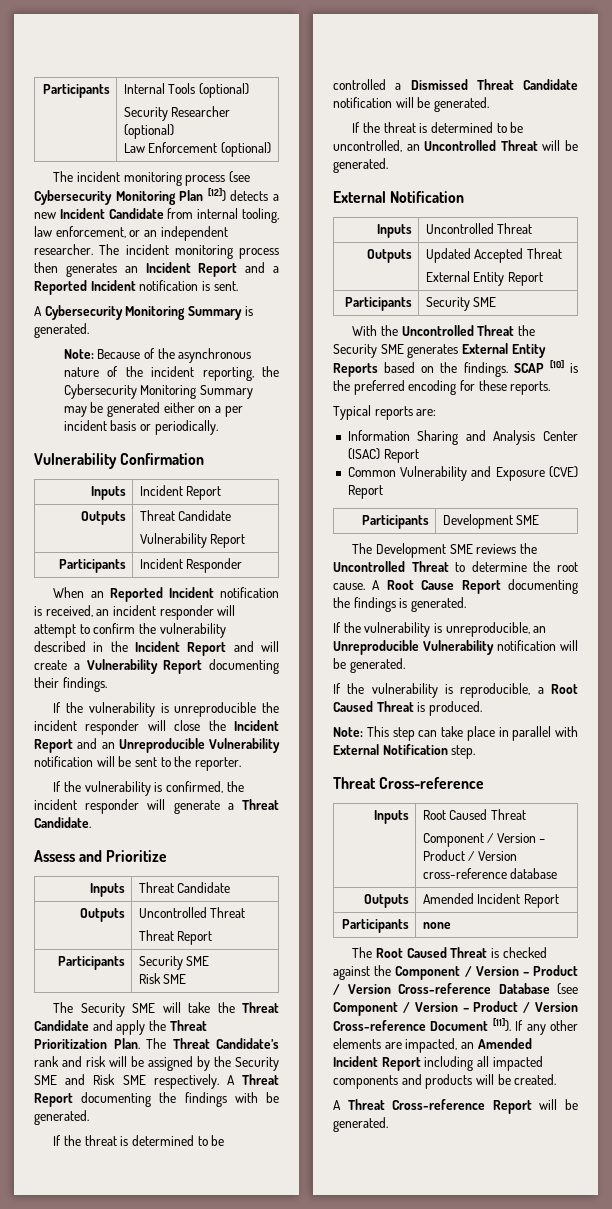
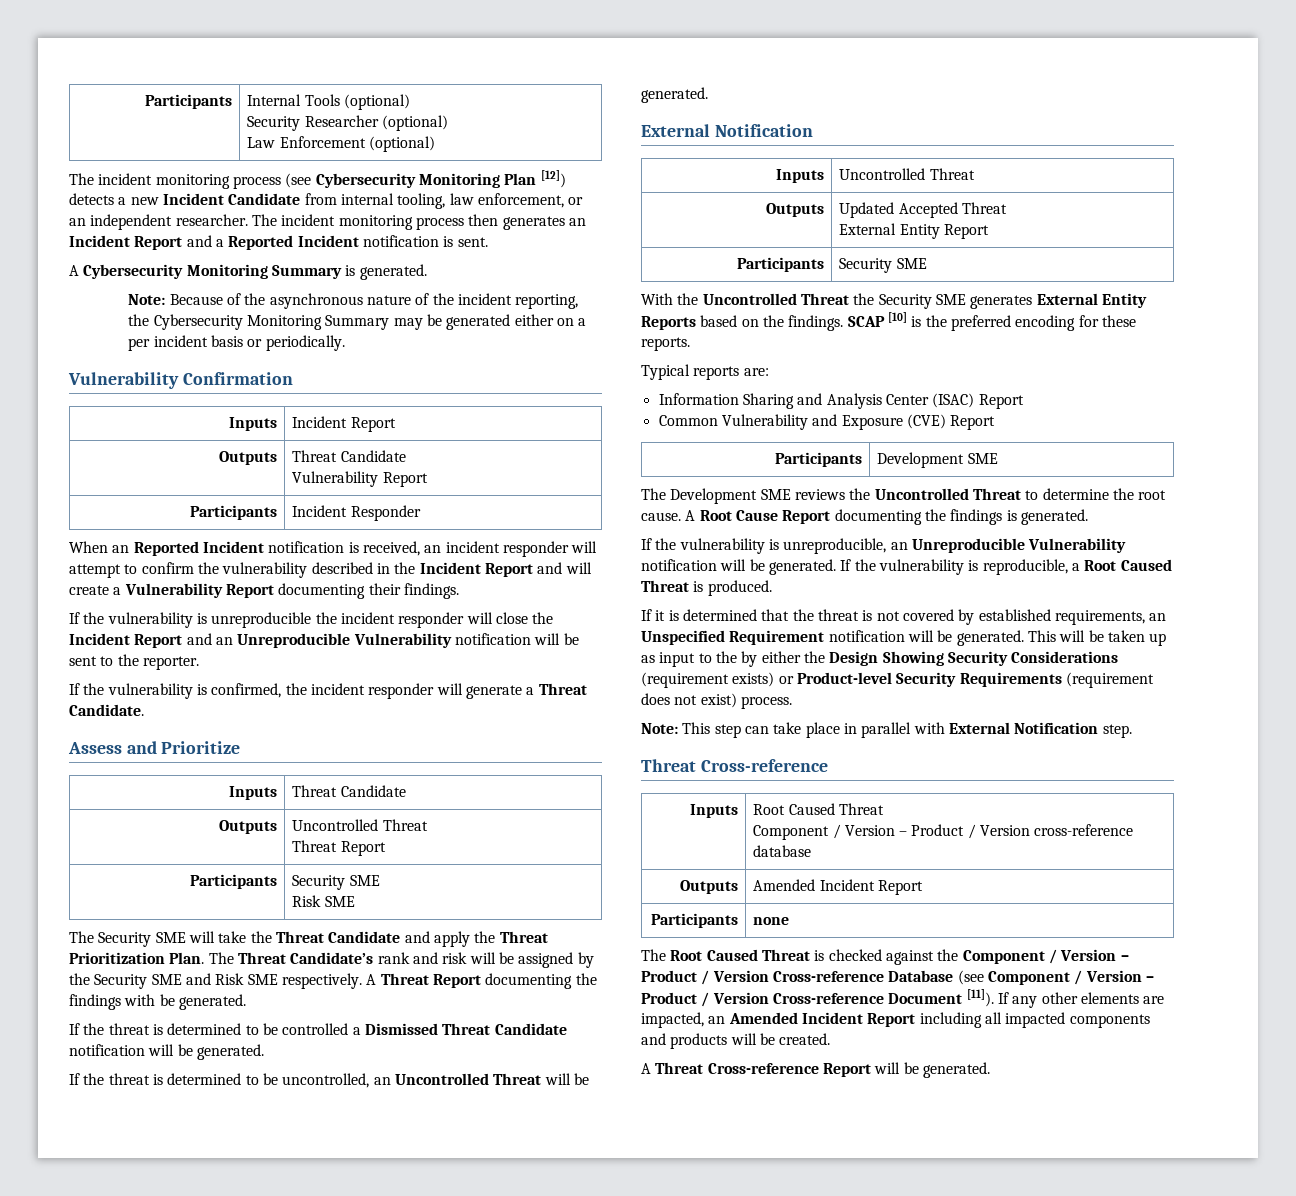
- If the vulnerability is unreproducible, an Unreproducible Vulnerability notification will be generated.
- If the vulnerability is reproducible, a Root Caused Threat is produced.
+ If the vulnerability is unreproducible, an Unreproducible Vulnerability notification will be generated. If the vulnerability is reproducible, a Root Caused Threat is produced.
+ If it is determined that the threat is not covered by established requirements, an Unspecified Requirement notification will be generated. This will be taken up as input to the by either the Design Showing Security Considerations (requirement exists) or Product-level Security Requirements (requirement does not exist) process.

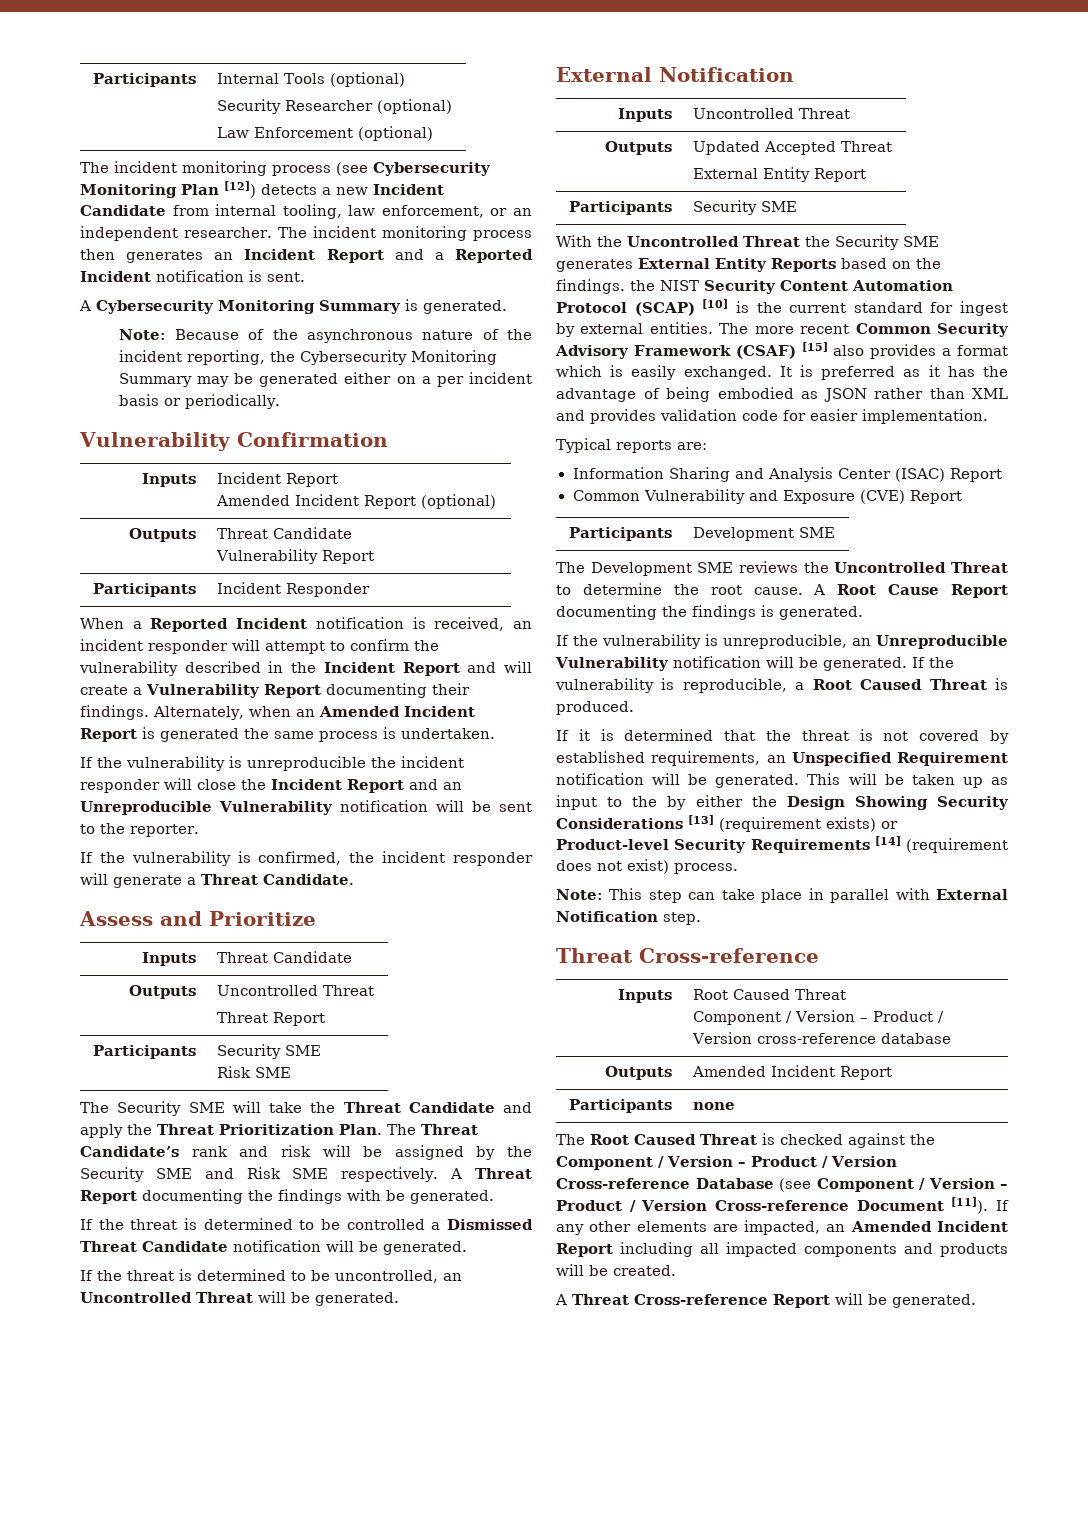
  Inputs | Incident Report
+ Amended Incident Report (optional)
- When an Reported Incident notification is received, an incident responder will attempt to confirm the vulnerability described in the Incident Report and will create a Vulnerability Report documenting their findings.
+ When a Reported Incident notification is received, an incident responder will attempt to confirm the vulnerability described in the Incident Report and will create a Vulnerability Report documenting their findings. Alternately, when an Amended Incident Report is generated the same process is undertaken.
- With the Uncontrolled Threat the Security SME generates External Entity Reports based on the findings. SCAP [10] is the preferred encoding for these reports.
+ With the Uncontrolled Threat the Security SME generates External Entity Reports based on the findings. the NIST Security Content Automation Protocol (SCAP) [10] is the current standard for ingest by external entities. The more recent Common Security Advisory Framework (CSAF) [15] also provides a format which is easily exchanged. It is preferred as it has the advantage of being embodied as JSON rather than XML and provides validation code for easier implementation.
- This will be taken up as input to the by either the Design Showing Security Considerations (requirement exists) or Product-level Security Requirements (requirement does not exist) process.
+ This will be taken up as input to the by either the Design Showing Security Considerations [13] (requirement exists) or Product-level Security Requirements [14] (requirement does not exist) process.

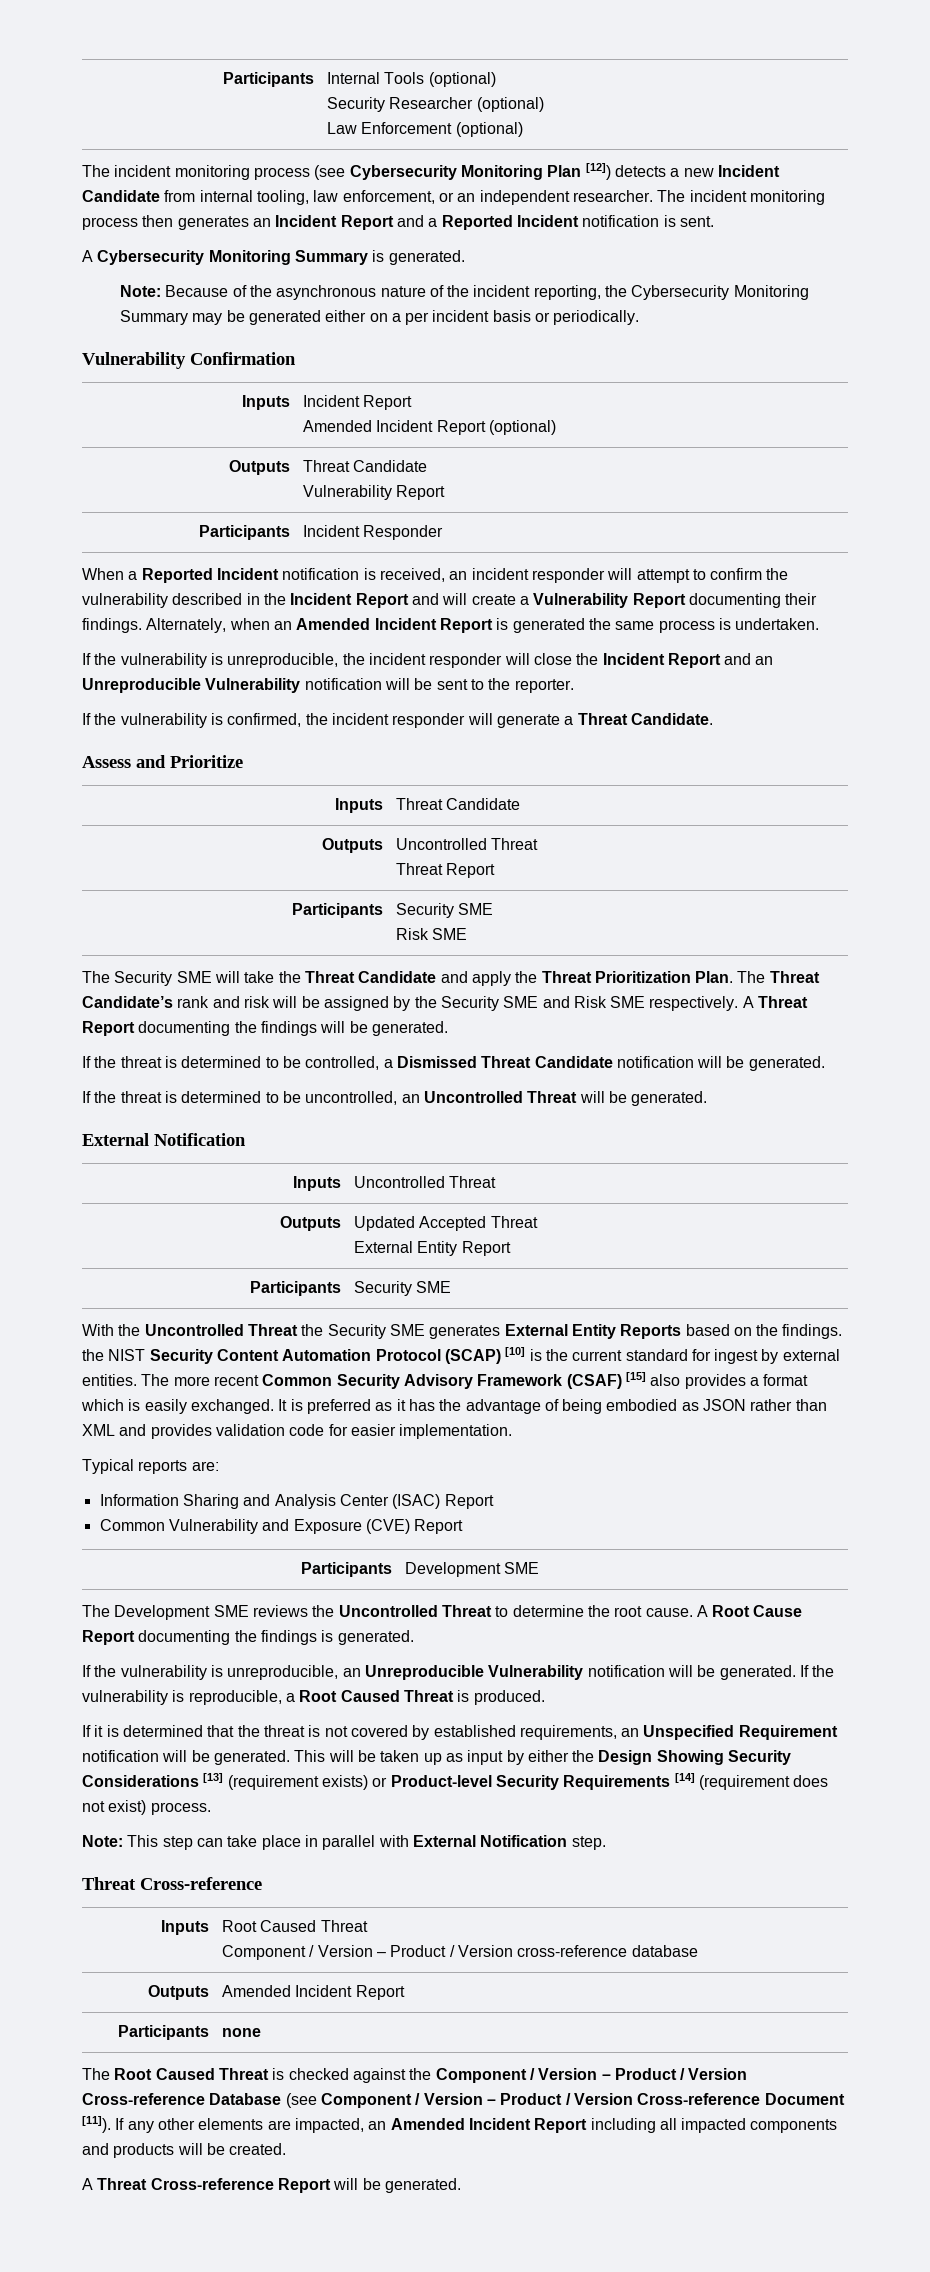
- If the vulnerability is unreproducible the incident responder will close the Incident Report and an Unreproducible Vulnerability notification will be sent to the reporter.
+ If the vulnerability is unreproducible, the incident responder will close the Incident Report and an Unreproducible Vulnerability notification will be sent to the reporter.
- A Threat Report documenting the findings with be generated.
- If the threat is determined to be controlled a Dismissed Threat Candidate notification will be generated.
+ A Threat Report documenting the findings will be generated.
+ If the threat is determined to be controlled, a Dismissed Threat Candidate notification will be generated.
- This will be taken up as input to the by either the Design Showing Security Considerations [13] (requirement exists) or Product-level Security Requirements [14] (requirement does not exist) process.
+ This will be taken up as input by either the Design Showing Security Considerations [13] (requirement exists) or Product-level Security Requirements [14] (requirement does not exist) process.

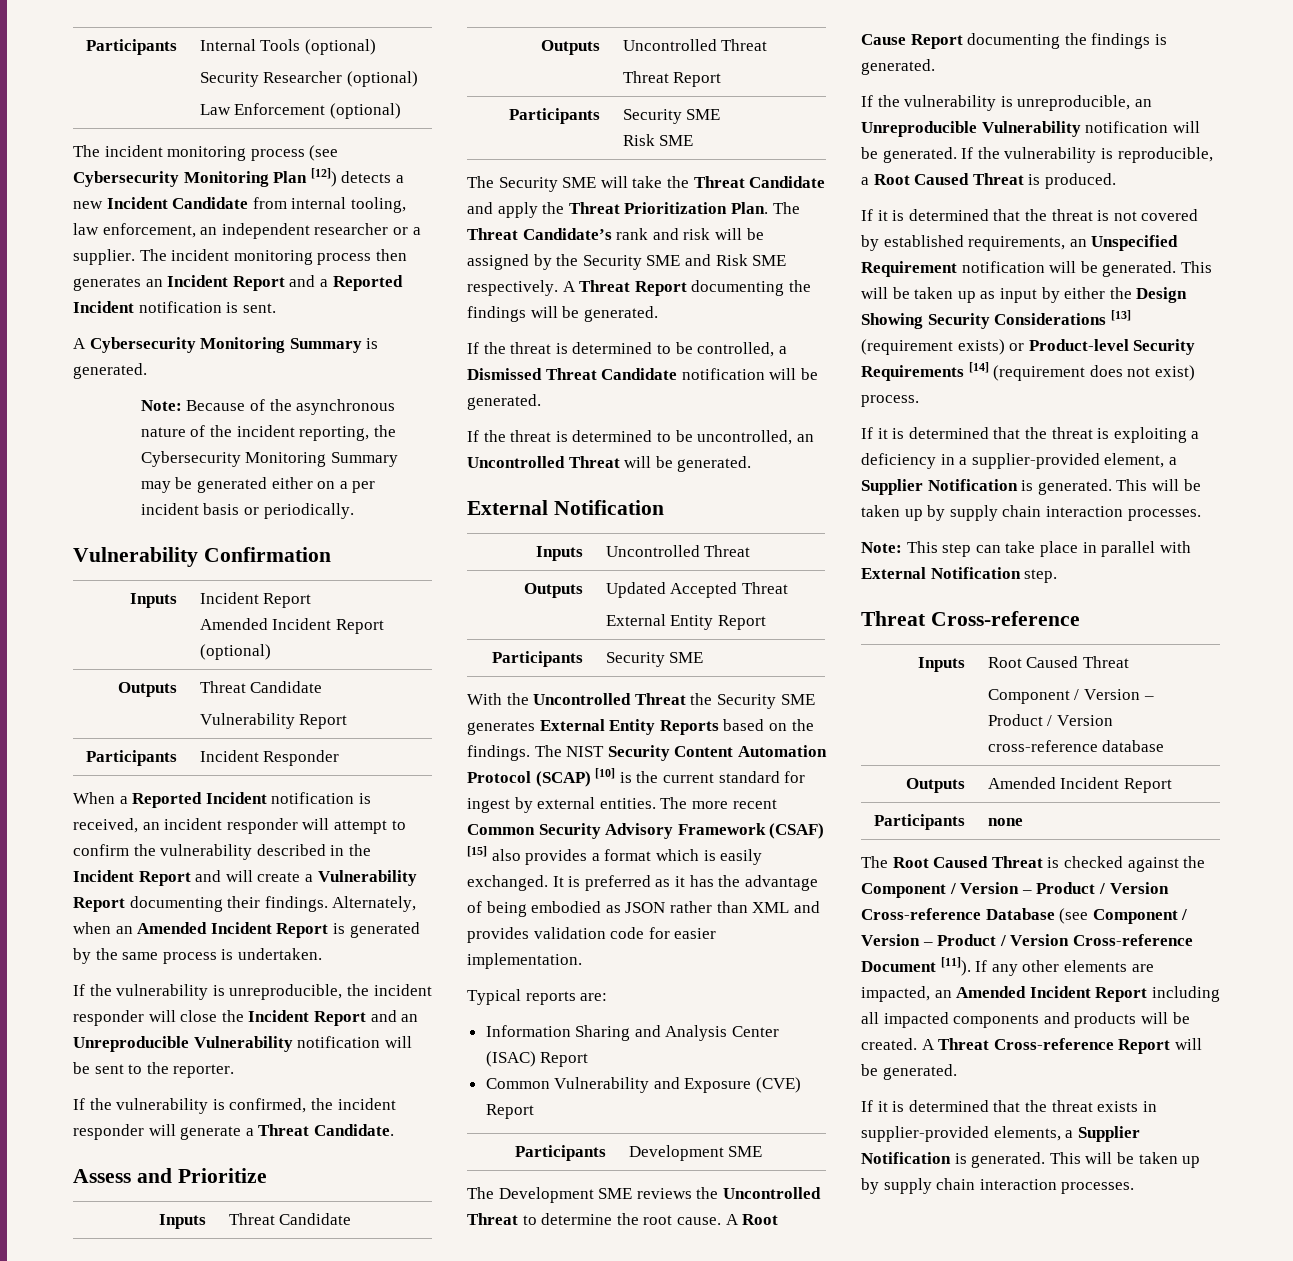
- The incident monitoring process (see Cybersecurity Monitoring Plan [12]) detects a new Incident Candidate from internal tooling, law enforcement, or an independent researcher.
+ The incident monitoring process (see Cybersecurity Monitoring Plan [12]) detects a new Incident Candidate from internal tooling, law enforcement, an independent researcher or a supplier.
- Alternately, when an Amended Incident Report is generated the same process is undertaken.
+ Alternately, when an Amended Incident Report is generated by the same process is undertaken.
- With the Uncontrolled Threat the Security SME generates External Entity Reports based on the findings. the NIST Security Content Automation Protocol (SCAP) [10] is the current standard for ingest by external entities.
+ With the Uncontrolled Threat the Security SME generates External Entity Reports based on the findings. The NIST Security Content Automation Protocol (SCAP) [10] is the current standard for ingest by external entities.
+ If it is determined that the threat is exploiting a deficiency in a supplier-provided element, a Supplier Notification is generated. This will be taken up by supply chain interaction processes.
- If any other elements are impacted, an Amended Incident Report including all impacted components and products will be created.
- A Threat Cross-reference Report will be generated.
+ If any other elements are impacted, an Amended Incident Report including all impacted components and products will be created. A Threat Cross-reference Report will be generated.
+ If it is determined that the threat exists in supplier-provided elements, a Supplier Notification is generated. This will be taken up by supply chain interaction processes.

